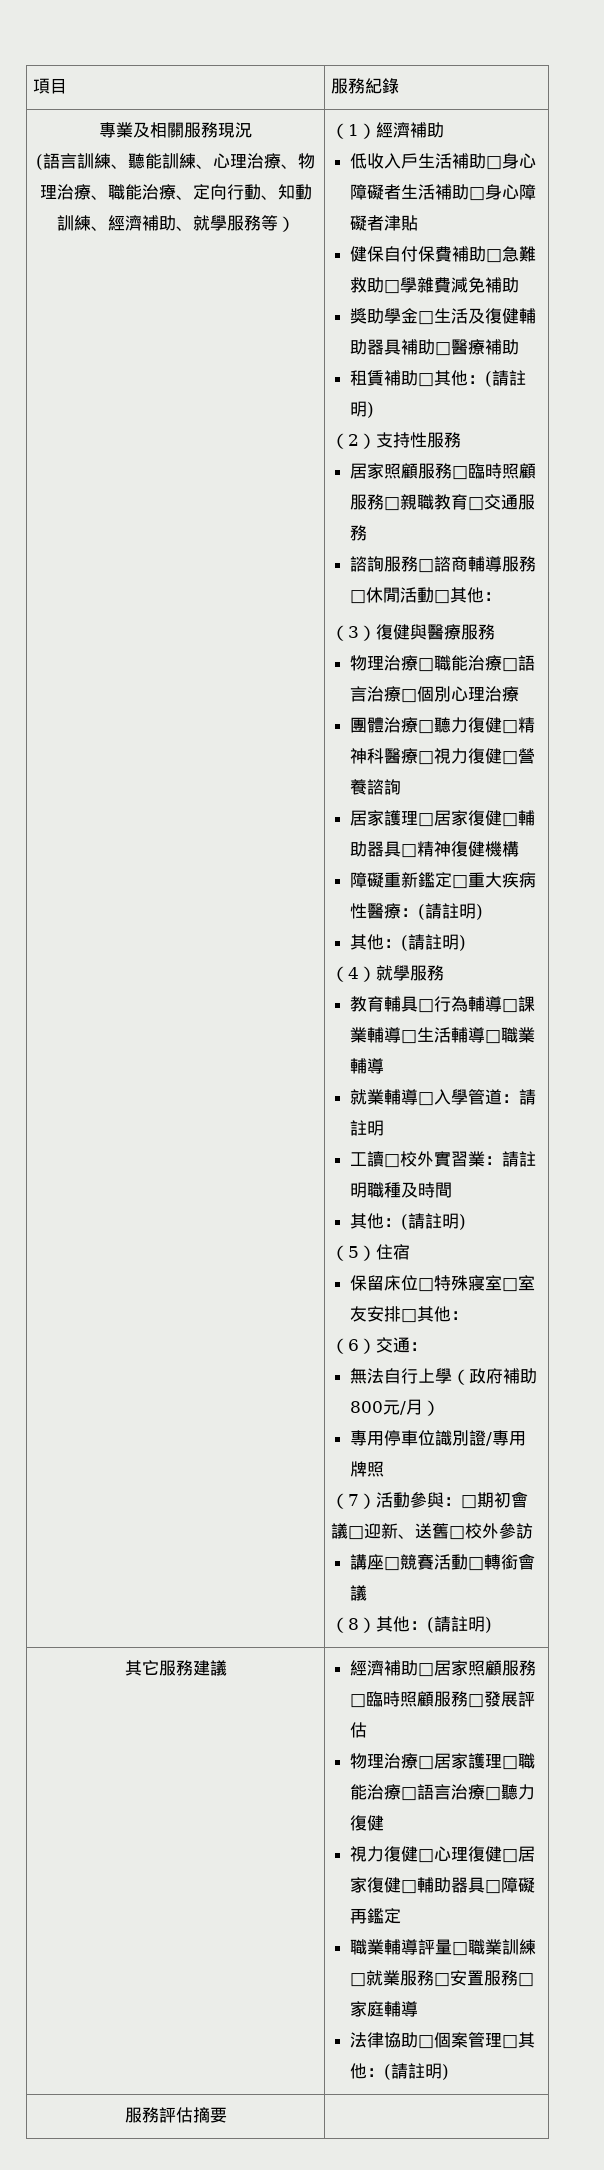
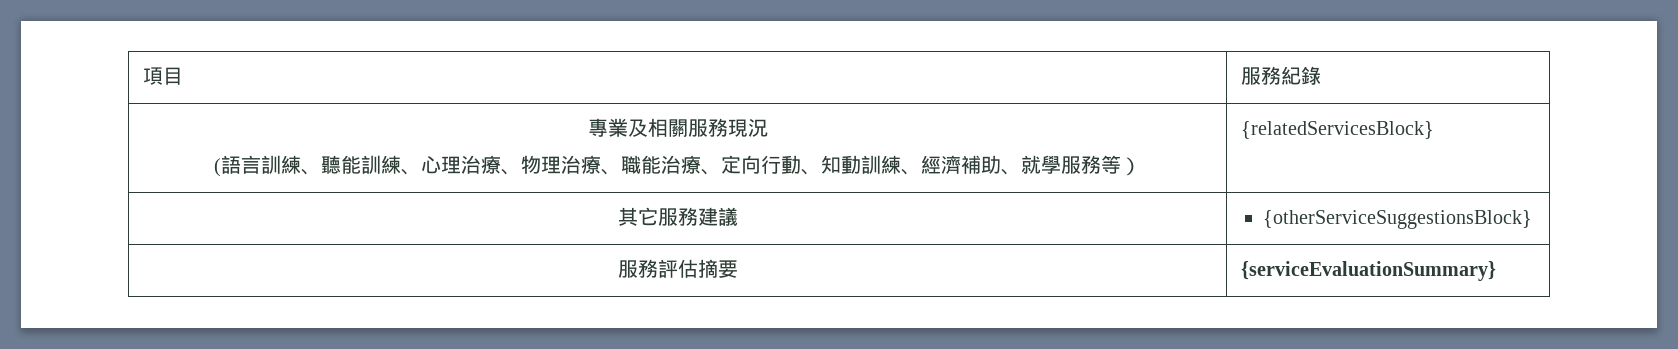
- （1）經濟補助
- 低收入戶生活補助□身心障礙者生活補助□身心障礙者津貼
- 健保自付保費補助□急難救助□學雜費減免補助
- 獎助學金□生活及復健輔助器具補助□醫療補助
- 租賃補助□其他：(請註明)
- （2）支持性服務
- 居家照顧服務□臨時照顧服務□親職教育□交通服務
- 諮詢服務□諮商輔導服務□休閒活動□其他：
- （3）復健與醫療服務
- 物理治療□職能治療□語言治療□個別心理治療
- 團體治療□聽力復健□精神科醫療□視力復健□營養諮詢
- 居家護理□居家復健□輔助器具□精神復健機構
- 障礙重新鑑定□重大疾病性醫療：(請註明)
- 其他：(請註明)
- （4）就學服務
- 教育輔具□行為輔導□課業輔導□生活輔導□職業輔導
- 就業輔導□入學管道：請註明
- 工讀□校外實習業：請註明職種及時間
- 其他：(請註明)
- （5）住宿
- 保留床位□特殊寢室□室友安排□其他：
- （6）交通：
- 無法自行上學（政府補助800元/月）
- 專用停車位識別證/專用牌照
- （7）活動參與：□期初會議□迎新、送舊□校外參訪
- 講座□競賽活動□轉銜會議
- （8）其他：(請註明)
- 其它服務建議 | 經濟補助□居家照顧服務□臨時照顧服務□發展評估
- 物理治療□居家護理□職能治療□語言治療□聽力復健
- 視力復健□心理復健□居家復健□輔助器具□障礙再鑑定
- 職業輔導評量□職業訓練□就業服務□安置服務□家庭輔導
- 法律協助□個案管理□其他：(請註明)
+ {relatedServicesBlock}
+ 其它服務建議 | {otherServiceSuggestionsBlock}
- 服務評估摘要 |
+ 服務評估摘要 | {serviceEvaluationSummary}

